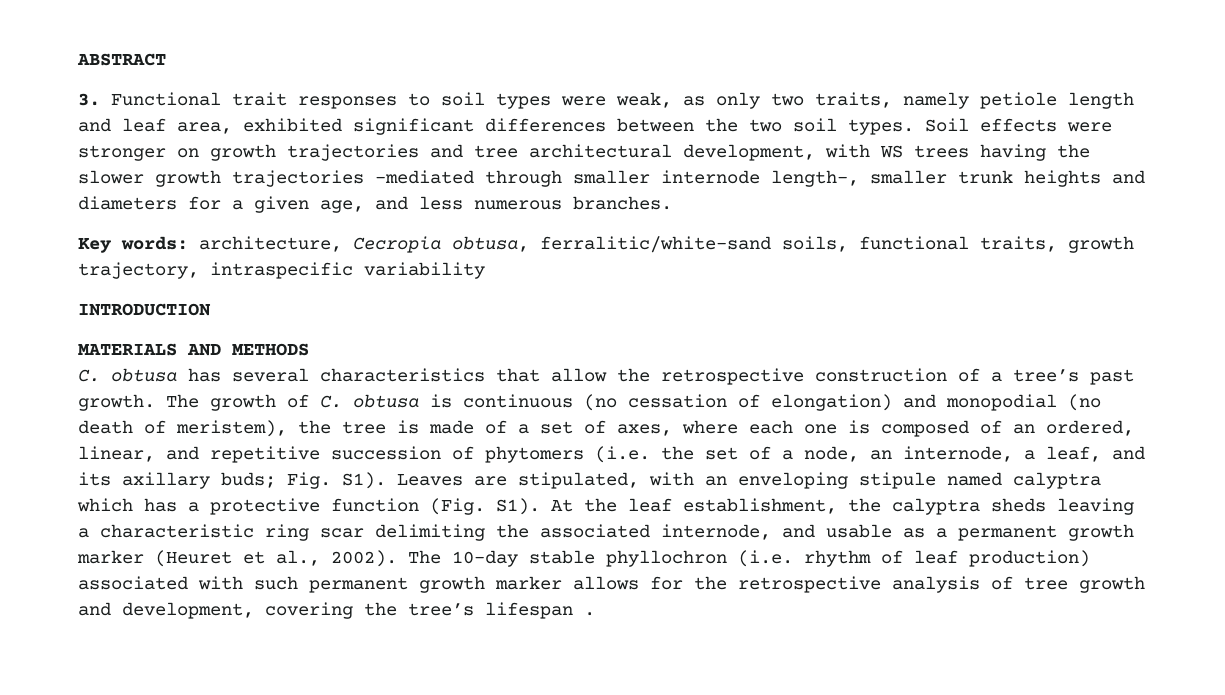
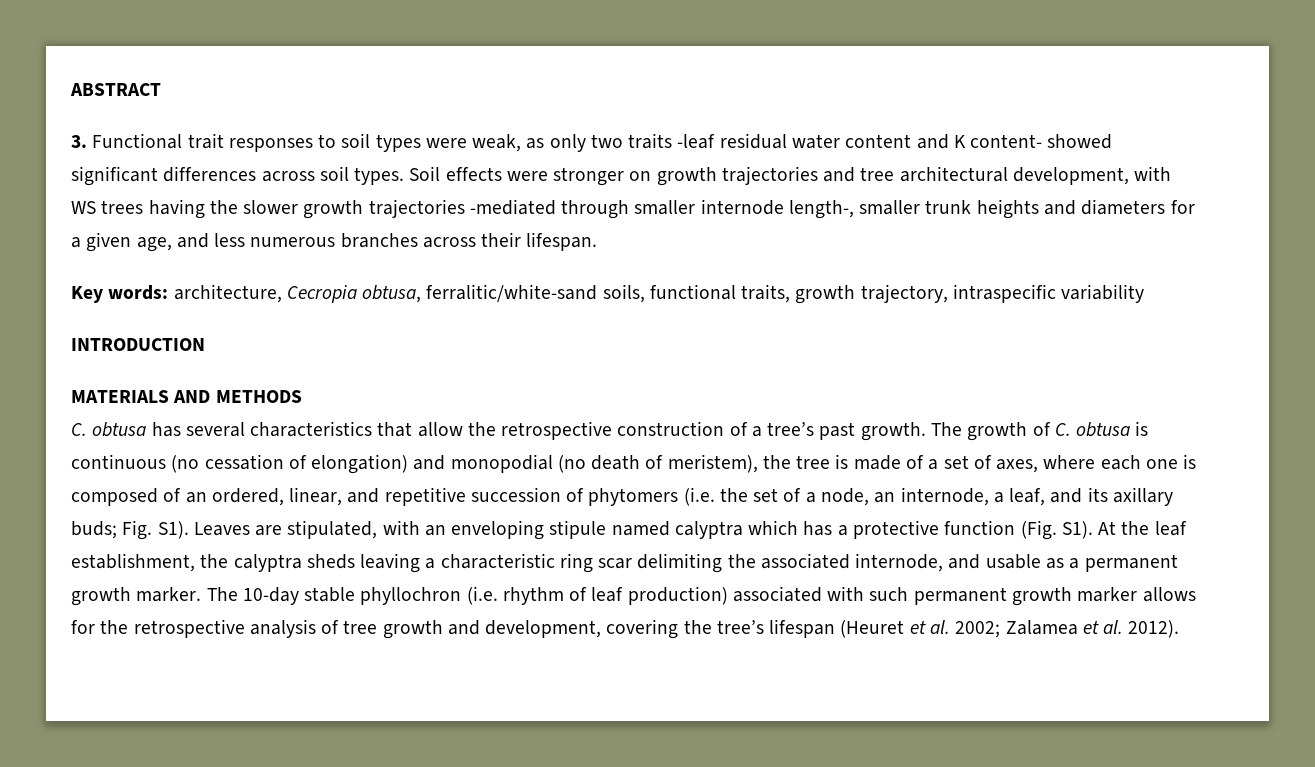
- 3. Functional trait responses to soil types were weak, as only two traits, namely petiole length and leaf area, exhibited significant differences between the two soil types.
+ 3. Functional trait responses to soil types were weak, as only two traits -leaf residual water content and K content- showed significant differences across soil types.
- Soil effects were stronger on growth trajectories and tree architectural development, with WS trees having the slower growth trajectories -mediated through smaller internode length-, smaller trunk heights and diameters for a given age, and less numerous branches.
+ Soil effects were stronger on growth trajectories and tree architectural development, with WS trees having the slower growth trajectories -mediated through smaller internode length-, smaller trunk heights and diameters for a given age, and less numerous branches across their lifespan.
- Fig. S1). Leaves are stipulated, with an enveloping stipule named calyptra which has a protective function (Fig. S1). At the leaf establishment, the calyptra sheds leaving a characteristic ring scar delimiting the associated internode, and usable as a permanent growth marker (Heuret et al., 2002).
+ Fig. S1). Leaves are stipulated, with an enveloping stipule named calyptra which has a protective function (Fig. S1). At the leaf establishment, the calyptra sheds leaving a characteristic ring scar delimiting the associated internode, and usable as a permanent growth marker.
- The 10-day stable phyllochron (i.e. rhythm of leaf production) associated with such permanent growth marker allows for the retrospective analysis of tree growth and development, covering the tree’s lifespan .
+ The 10-day stable phyllochron (i.e. rhythm of leaf production) associated with such permanent growth marker allows for the retrospective analysis of tree growth and development, covering the tree’s lifespan (Heuret et al. 2002; Zalamea et al. 2012).

